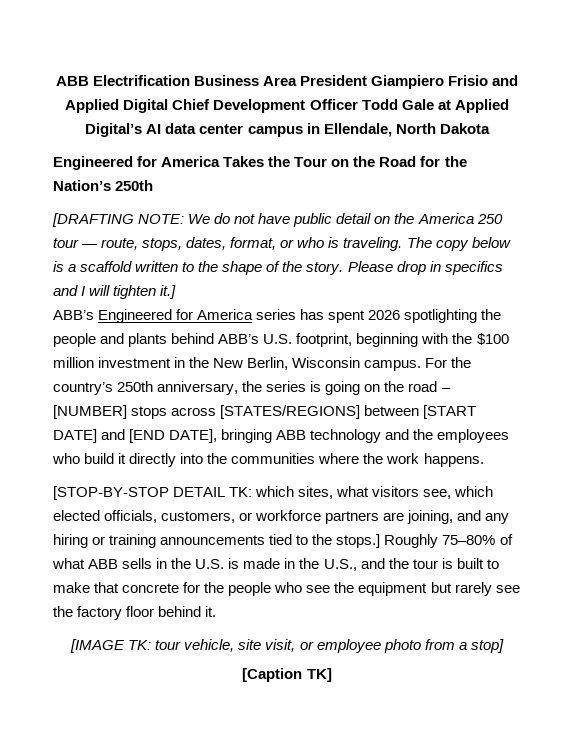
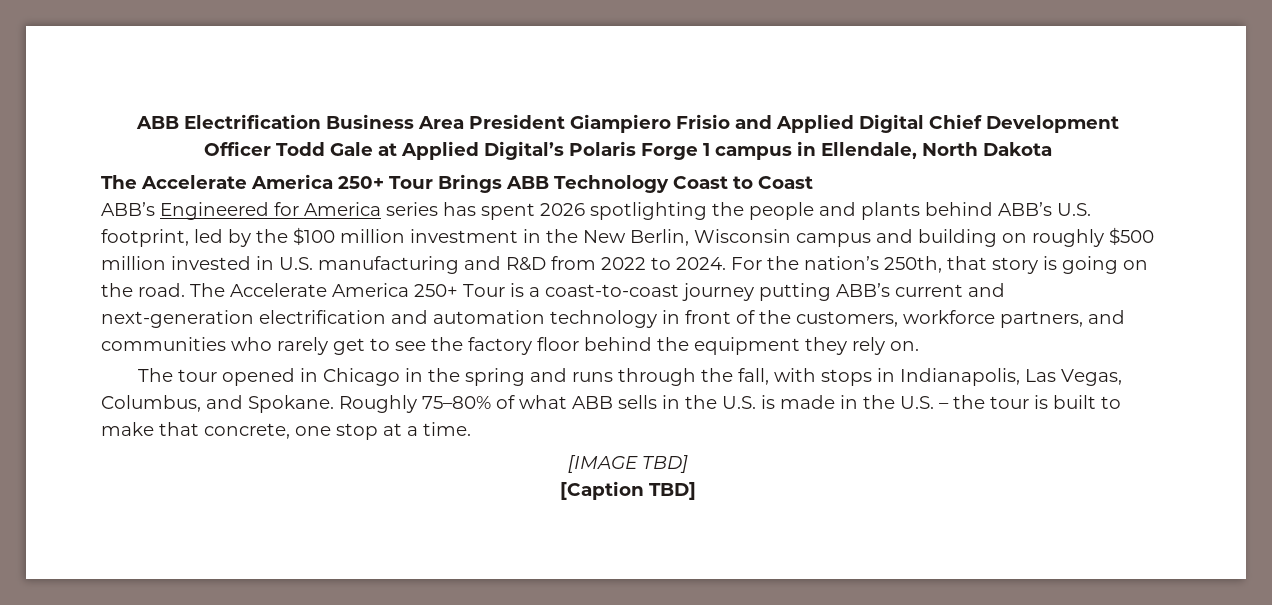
- ABB Electrification Business Area President Giampiero Frisio and Applied Digital Chief Development Officer Todd Gale at Applied Digital’s AI data center campus in Ellendale, North Dakota
+ ABB Electrification Business Area President Giampiero Frisio and Applied Digital Chief Development Officer Todd Gale at Applied Digital’s Polaris Forge 1 campus in Ellendale, North Dakota
- Engineered for America Takes the Tour on the Road for the Nation’s 250th
- [DRAFTING NOTE: We do not have public detail on the America 250 tour — route, stops, dates, format, or who is traveling. The copy below is a scaffold written to the shape of the story. Please drop in specifics and I will tighten it.]
+ The Accelerate America 250+ Tour Brings ABB Technology Coast to Coast
- ABB’s Engineered for America series has spent 2026 spotlighting the people and plants behind ABB’s U.S. footprint, beginning with the $100 million investment in the New Berlin, Wisconsin campus. For the country’s 250th anniversary, the series is going on the road – [NUMBER] stops across [STATES/REGIONS] between [START DATE] and [END DATE], bringing ABB technology and the employees who build it directly into the communities where the work happens.
- [STOP-BY-STOP DETAIL TK: which sites, what visitors see, which elected officials, customers, or workforce partners are joining, and any hiring or training announcements tied to the stops.]
+ ABB’s Engineered for America series has spent 2026 spotlighting the people and plants behind ABB’s U.S. footprint, led by the $100 million investment in the New Berlin, Wisconsin campus and building on roughly $500 million invested in U.S. manufacturing and R&D from 2022 to 2024. For the nation’s 250th, that story is going on the road. The Accelerate America 250+ Tour is a coast-to-coast journey putting ABB’s current and next-generation electrification and automation technology in front of the customers, workforce partners, and communities who rarely get to see the factory floor behind the equipment they rely on.
+ The tour opened in Chicago in the spring and runs through the fall, with stops in Indianapolis, Las Vegas, Columbus, and Spokane.
- Roughly 75–80% of what ABB sells in the U.S. is made in the U.S., and the tour is built to make that concrete for the people who see the equipment but rarely see the factory floor behind it.
- [IMAGE TK: tour vehicle, site visit, or employee photo from a stop]
+ Roughly 75–80% of what ABB sells in the U.S. is made in the U.S. – the tour is built to make that concrete, one stop at a time.
+ [IMAGE TBD]
- [Caption TK]
+ [Caption TBD]

